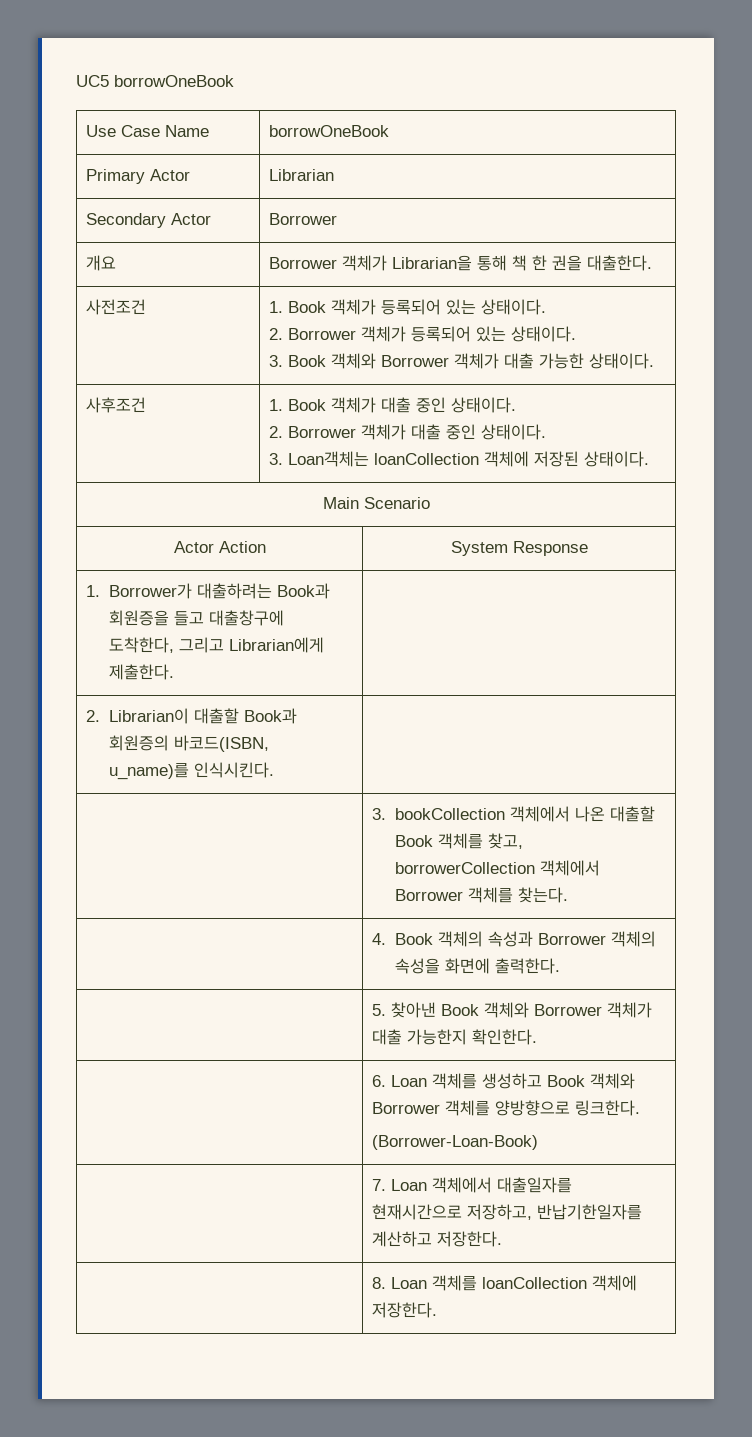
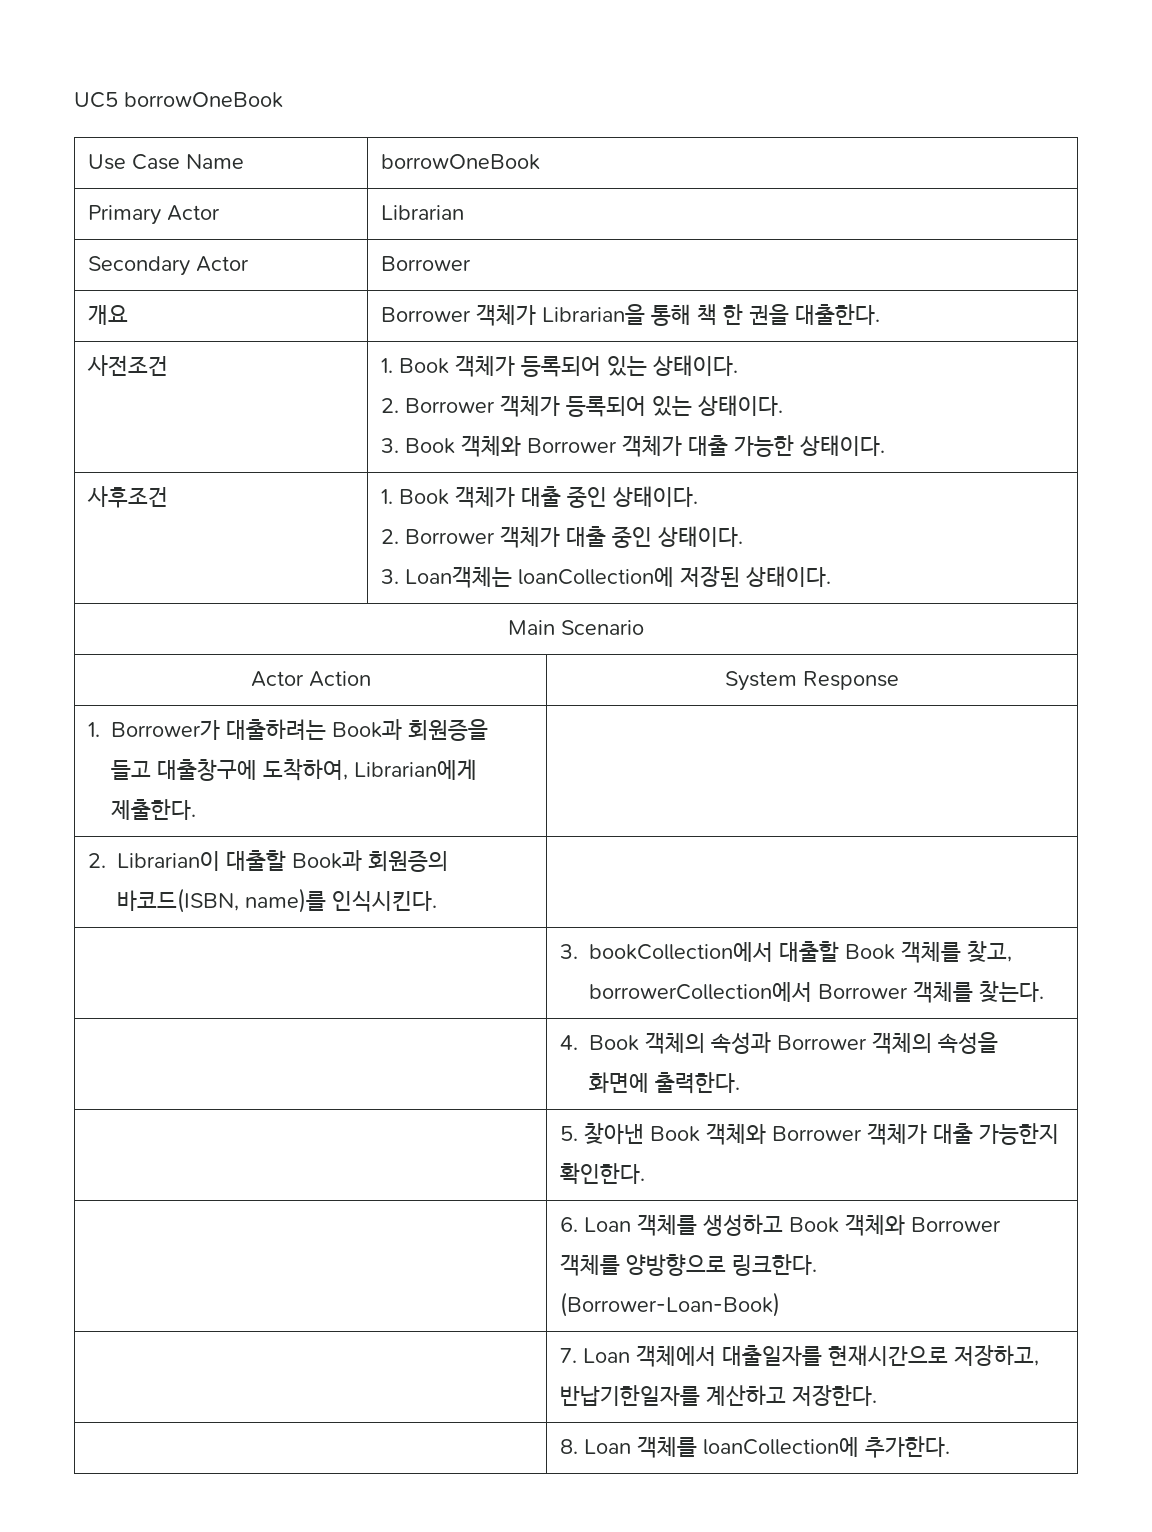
  사후조건 | 1. Book 객체가 대출 중인 상태이다.
  2. Borrower 객체가 대출 중인 상태이다.
- 3. Loan객체는 loanCollection 객체에 저장된 상태이다.
+ 3. Loan객체는 loanCollection에 저장된 상태이다.
- 1. Borrower가 대출하려는 Book과 회원증을 들고 대출창구에 도착한다, 그리고 Librarian에게 제출한다. |
+ 1. Borrower가 대출하려는 Book과 회원증을 들고 대출창구에 도착하여, Librarian에게 제출한다. |
- 2. Librarian이 대출할 Book과 회원증의 바코드(ISBN, u_name)를 인식시킨다. |
+ 2. Librarian이 대출할 Book과 회원증의 바코드(ISBN, name)를 인식시킨다. |
- | 3. bookCollection 객체에서 나온 대출할 Book 객체를 찾고, borrowerCollection 객체에서 Borrower 객체를 찾는다.
+ | 3. bookCollection에서 대출할 Book 객체를 찾고, borrowerCollection에서 Borrower 객체를 찾는다.
- | 8. Loan 객체를 loanCollection 객체에 저장한다.
+ | 8. Loan 객체를 loanCollection에 추가한다.

